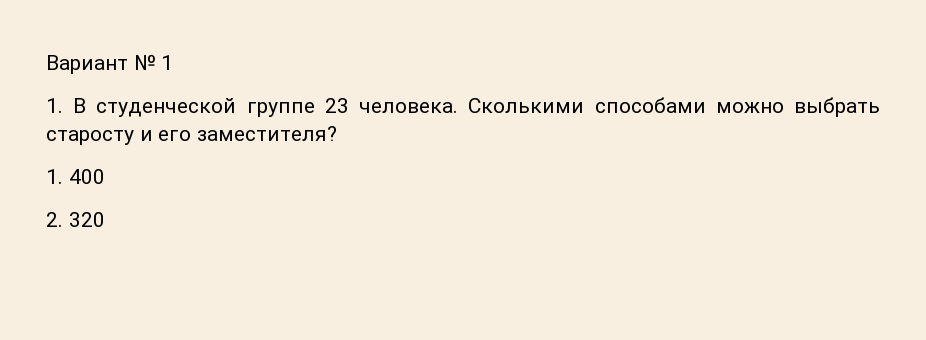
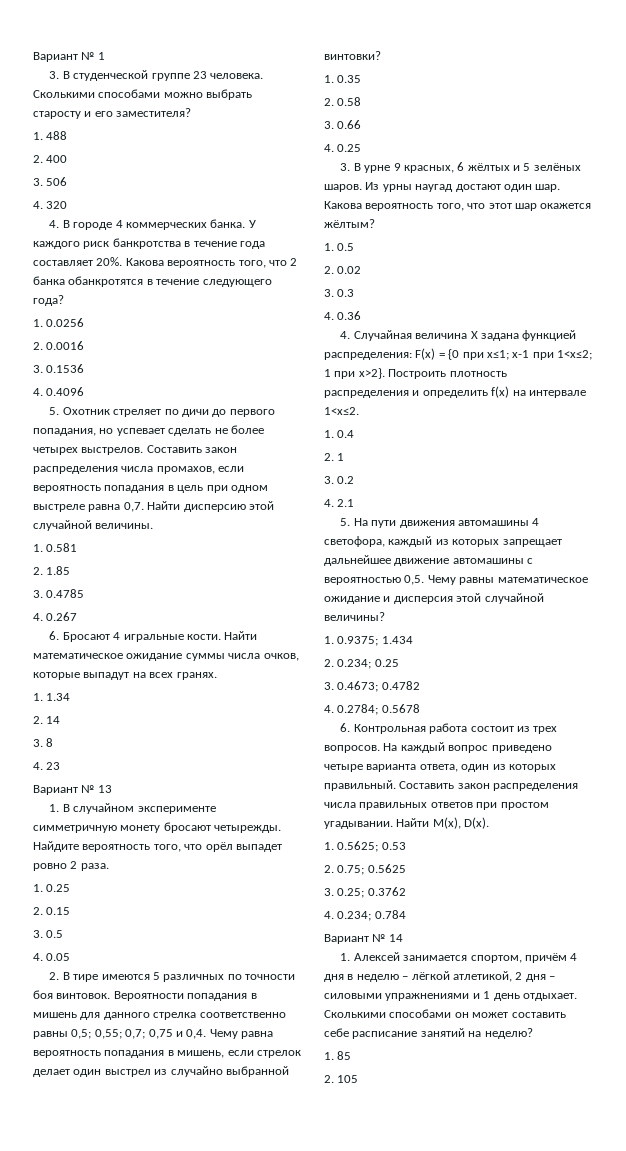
- 1. В студенческой группе 23 человека.
+ 3. В студенческой группе 23 человека.
- 1. 400
+ 1. 488
+ 2. 400
- 2. 320
+ 3. 506
+ 4. 320
+ 4. В городе 4 коммерческих банка. У каждого риск банкротства в течение года составляет 20%. Какова вероятность того, что 2 банка обанкротятся в течение следующего года?
+ 1. 0.0256
+ 2. 0.0016
+ 3. 0.1536
+ 4. 0.4096
+ 5. Охотник стреляет по дичи до первого попадания, но успевает сделать не более четырех выстрелов. Составить закон распределения числа промахов, если вероятность попадания в цель при одном выстреле равна 0,7. Найти дисперсию этой случайной величины.
+ 1. 0.581
+ 2. 1.85
+ 3. 0.4785
+ 4. 0.267
+ 6. Бросают 4 игральные кости. Найти математическое ожидание суммы числа очков, которые выпадут на всех гранях.
+ 1. 1.34
+ 2. 14
+ 3. 8
+ 4. 23
+ Вариант № 13
+ 1. В случайном эксперименте симметричную монету бросают четырежды. Найдите вероятность того, что орёл выпадет ровно 2 раза.
+ 1. 0.25
+ 2. 0.15
+ 3. 0.5
+ 4. 0.05
+ 2. В тире имеются 5 различных по точности боя винтовок. Вероятности попадания в мишень для данного стрелка соответственно равны 0,5; 0,55; 0,7; 0,75 и 0,4. Чему равна вероятность попадания в мишень, если стрелок делает один выстрел из случайно выбранной винтовки?
+ 1. 0.35
+ 2. 0.58
+ 3. 0.66
+ 4. 0.25
+ 3. В урне 9 красных, 6 жёлтых и 5 зелёных шаров. Из урны наугад достают один шар. Какова вероятность того, что этот шар окажется жёлтым?
+ 1. 0.5
+ 2. 0.02
+ 3. 0.3
+ 4. 0.36
+ 4. Случайная величина Х задана функцией распределения: F(x) = {0 при x≤1; x-1 при 1<x≤2; 1 при x>2}. Построить плотность распределения и определить f(x) на интервале 1<x≤2.
+ 1. 0.4
+ 2. 1
+ 3. 0.2
+ 4. 2.1
+ 5. На пути движения автомашины 4 светофора, каждый из которых запрещает дальнейшее движение автомашины с вероятностью 0,5. Чему равны математическое ожидание и дисперсия этой случайной величины?
+ 1. 0.9375; 1.434
+ 2. 0.234; 0.25
+ 3. 0.4673; 0.4782
+ 4. 0.2784; 0.5678
+ 6. Контрольная работа состоит из трех вопросов. На каждый вопрос приведено четыре варианта ответа, один из которых правильный. Составить закон распределения числа правильных ответов при простом угадывании. Найти M(x), D(x).
+ 1. 0.5625; 0.53
+ 2. 0.75; 0.5625
+ 3. 0.25; 0.3762
+ 4. 0.234; 0.784
+ Вариант № 14
+ 1. Алексей занимается спортом, причём 4 дня в неделю – лёгкой атлетикой, 2 дня – силовыми упражнениями и 1 день отдыхает. Сколькими способами он может составить себе расписание занятий на неделю?
+ 1. 85
+ 2. 105

